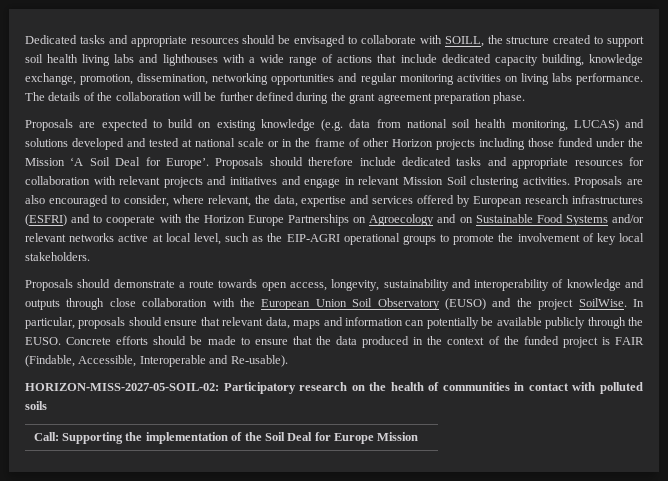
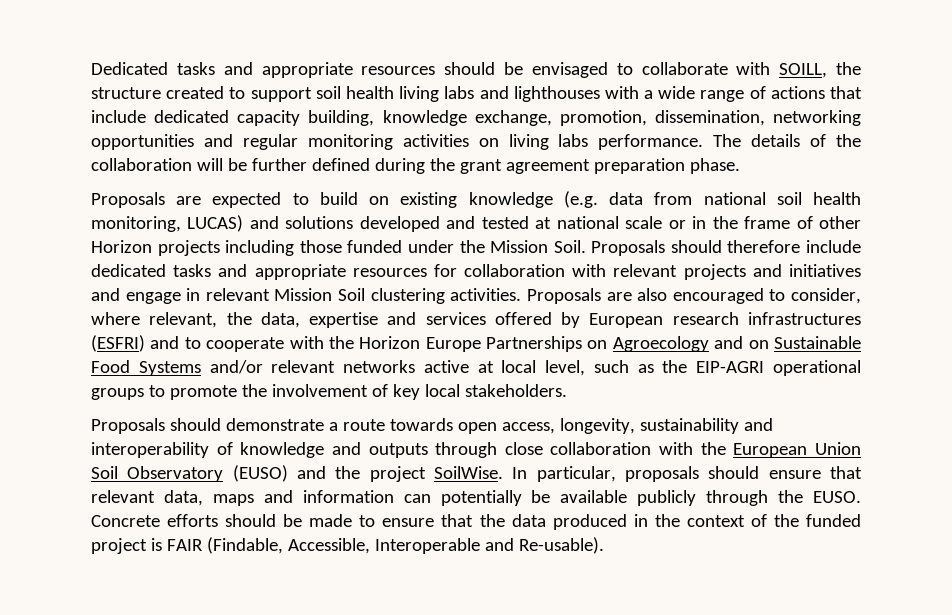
- Proposals are expected to build on existing knowledge (e.g. data from national soil health monitoring, LUCAS) and solutions developed and tested at national scale or in the frame of other Horizon projects including those funded under the Mission ‘A Soil Deal for Europe’.
+ Proposals are expected to build on existing knowledge (e.g. data from national soil health monitoring, LUCAS) and solutions developed and tested at national scale or in the frame of other Horizon projects including those funded under the Mission Soil.
- HORIZON-MISS-2027-05-SOIL-02: Participatory research on the health of communities in contact with polluted soils
- Call: Supporting the implementation of the Soil Deal for Europe Mission

